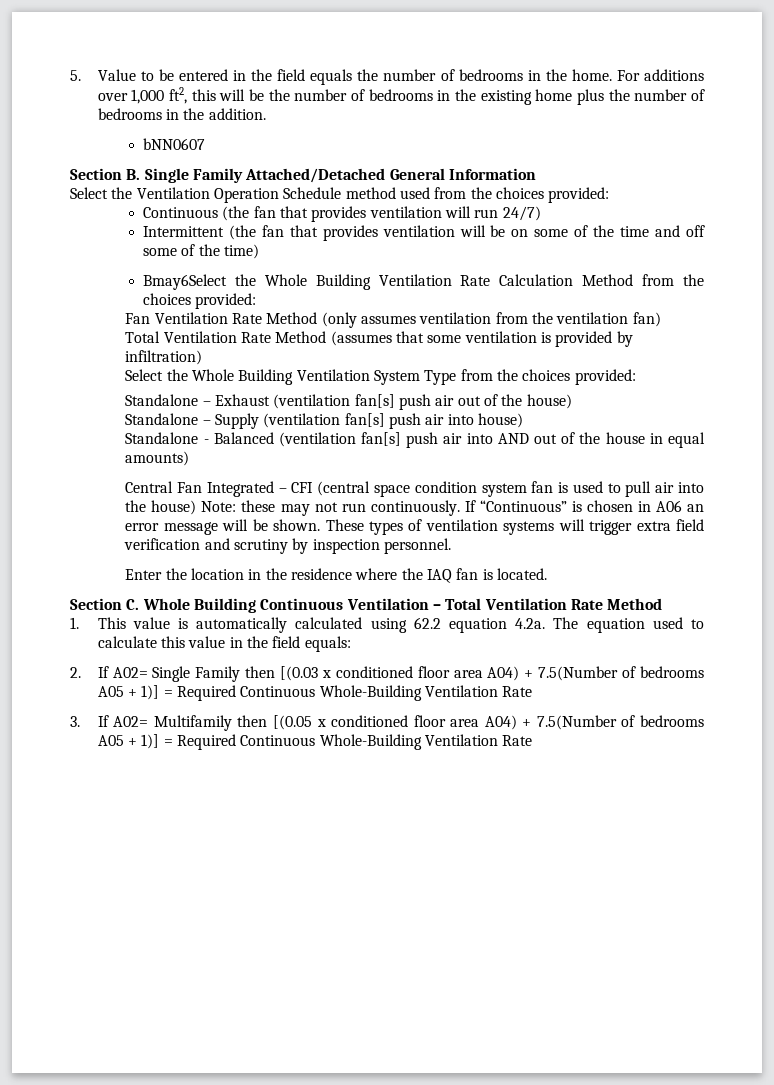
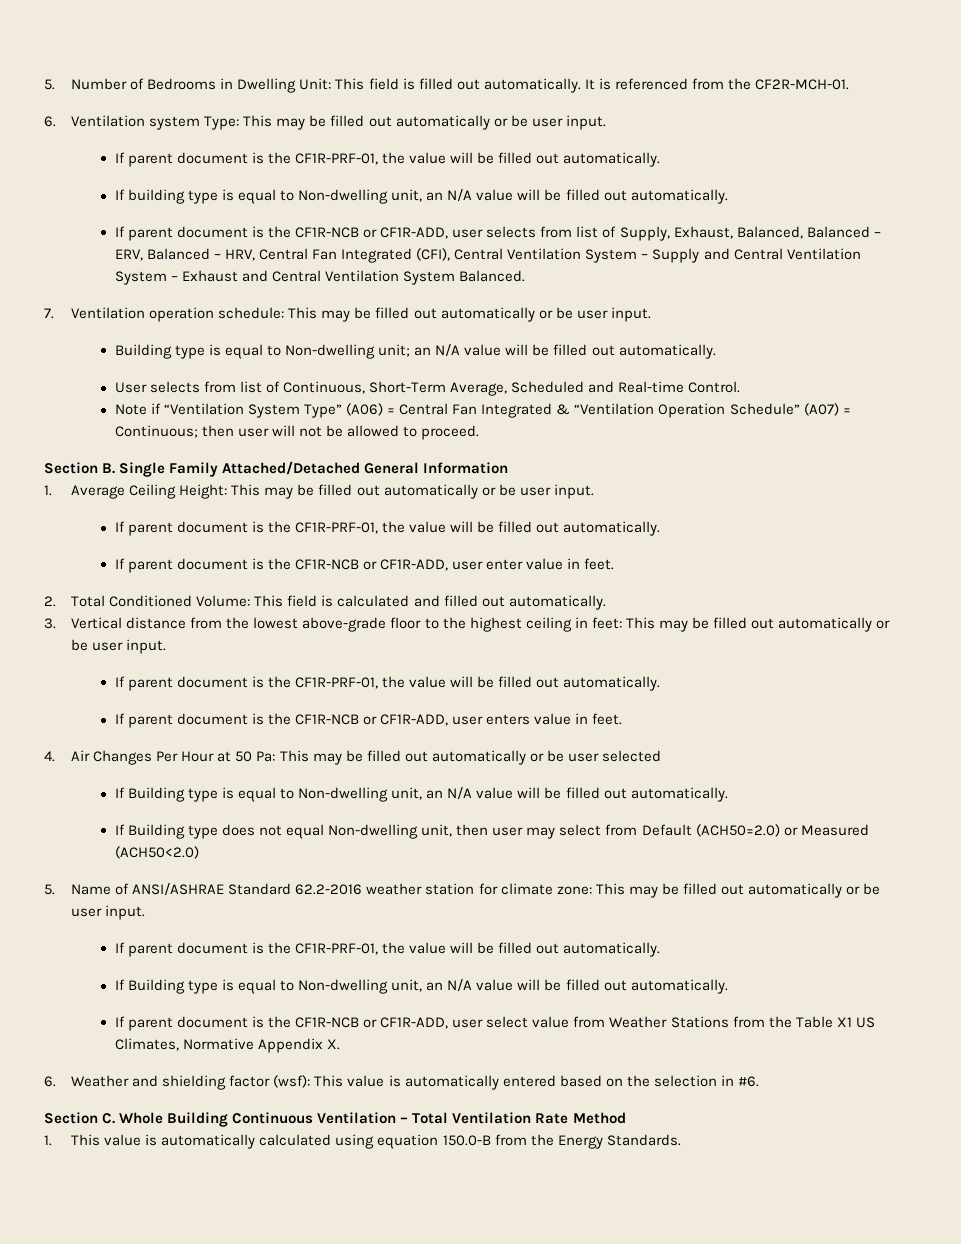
- 5. Value to be entered in the field equals the number of bedrooms in the home. For additions over 1,000 ft2, this will be the number of bedrooms in the existing home plus the number of bedrooms in the addition.
- bNN0607
+ 5. Number of Bedrooms in Dwelling Unit: This field is filled out automatically. It is referenced from the CF2R-MCH-01.
+ 6. Ventilation system Type: This may be filled out automatically or be user input.
+ If parent document is the CF1R-PRF-01, the value will be filled out automatically.
+ If building type is equal to Non-dwelling unit, an N/A value will be filled out automatically.
+ If parent document is the CF1R-NCB or CF1R-ADD, user selects from list of Supply, Exhaust, Balanced, Balanced – ERV, Balanced – HRV, Central Fan Integrated (CFI), Central Ventilation System – Supply and Central Ventilation System – Exhaust and Central Ventilation System Balanced.
+ 7. Ventilation operation schedule: This may be filled out automatically or be user input.
+ Building type is equal to Non-dwelling unit; an N/A value will be filled out automatically.
+ User selects from list of Continuous, Short-Term Average, Scheduled and Real-time Control.
+ Note if “Ventilation System Type” (A06) = Central Fan Integrated & “Ventilation Operation Schedule” (A07) = Continuous; then user will not be allowed to proceed.
- Select the Ventilation Operation Schedule method used from the choices provided:
- Continuous (the fan that provides ventilation will run 24/7)
- Intermittent (the fan that provides ventilation will be on some of the time and off some of the time)
- Bmay6Select the Whole Building Ventilation Rate Calculation Method from the choices provided:
- Fan Ventilation Rate Method (only assumes ventilation from the ventilation fan)
- Total Ventilation Rate Method (assumes that some ventilation is provided by infiltration)
- Select the Whole Building Ventilation System Type from the choices provided:
- Standalone – Exhaust (ventilation fan[s] push air out of the house)
- Standalone – Supply (ventilation fan[s] push air into house)
- Standalone - Balanced (ventilation fan[s] push air into AND out of the house in equal amounts)
- Central Fan Integrated – CFI (central space condition system fan is used to pull air into the house) Note: these may not run continuously. If “Continuous” is chosen in A06 an error message will be shown. These types of ventilation systems will trigger extra field verification and scrutiny by inspection personnel.
- Enter the location in the residence where the IAQ fan is located.
+ 1. Average Ceiling Height: This may be filled out automatically or be user input.
+ If parent document is the CF1R-PRF-01, the value will be filled out automatically.
+ If parent document is the CF1R-NCB or CF1R-ADD, user enter value in feet.
+ 2. Total Conditioned Volume: This field is calculated and filled out automatically.
+ 3. Vertical distance from the lowest above-grade floor to the highest ceiling in feet: This may be filled out automatically or be user input.
+ If parent document is the CF1R-PRF-01, the value will be filled out automatically.
+ If parent document is the CF1R-NCB or CF1R-ADD, user enters value in feet.
+ 4. Air Changes Per Hour at 50 Pa: This may be filled out automatically or be user selected
+ If Building type is equal to Non-dwelling unit, an N/A value will be filled out automatically.
+ If Building type does not equal Non-dwelling unit, then user may select from Default (ACH50=2.0) or Measured (ACH50<2.0)
+ 5. Name of ANSI/ASHRAE Standard 62.2-2016 weather station for climate zone: This may be filled out automatically or be user input.
+ If parent document is the CF1R-PRF-01, the value will be filled out automatically.
+ If Building type is equal to Non-dwelling unit, an N/A value will be filled out automatically.
+ If parent document is the CF1R-NCB or CF1R-ADD, user select value from Weather Stations from the Table X1 US Climates, Normative Appendix X.
+ 6. Weather and shielding factor (wsf): This value is automatically entered based on the selection in #6.
- 1. This value is automatically calculated using 62.2 equation 4.2a. The equation used to calculate this value in the field equals:
- 2. If A02= Single Family then [(0.03 x conditioned floor area A04) + 7.5(Number of bedrooms A05 + 1)] = Required Continuous Whole-Building Ventilation Rate
- 3. If A02= Multifamily then [(0.05 x conditioned floor area A04) + 7.5(Number of bedrooms A05 + 1)] = Required Continuous Whole-Building Ventilation Rate
+ 1. This value is automatically calculated using equation 150.0-B from the Energy Standards.

